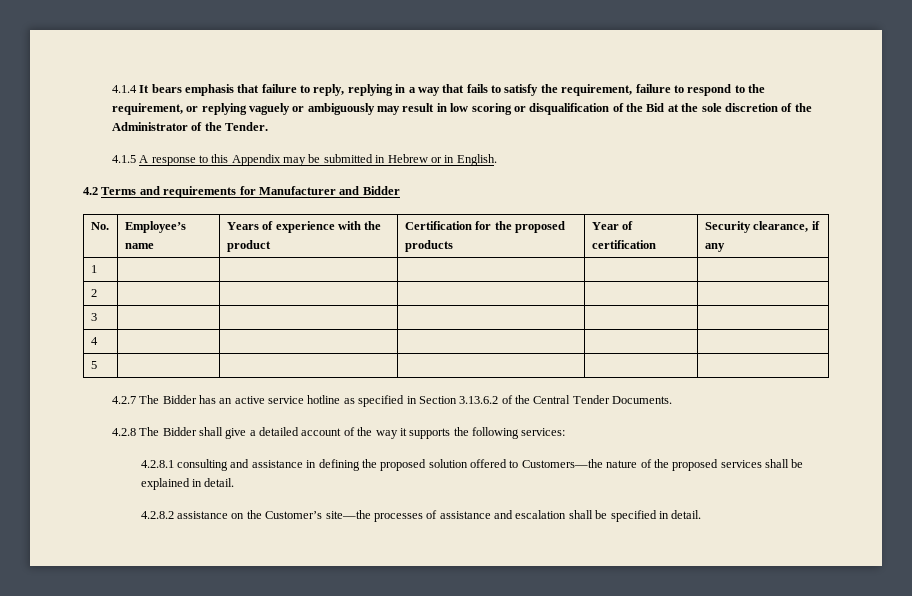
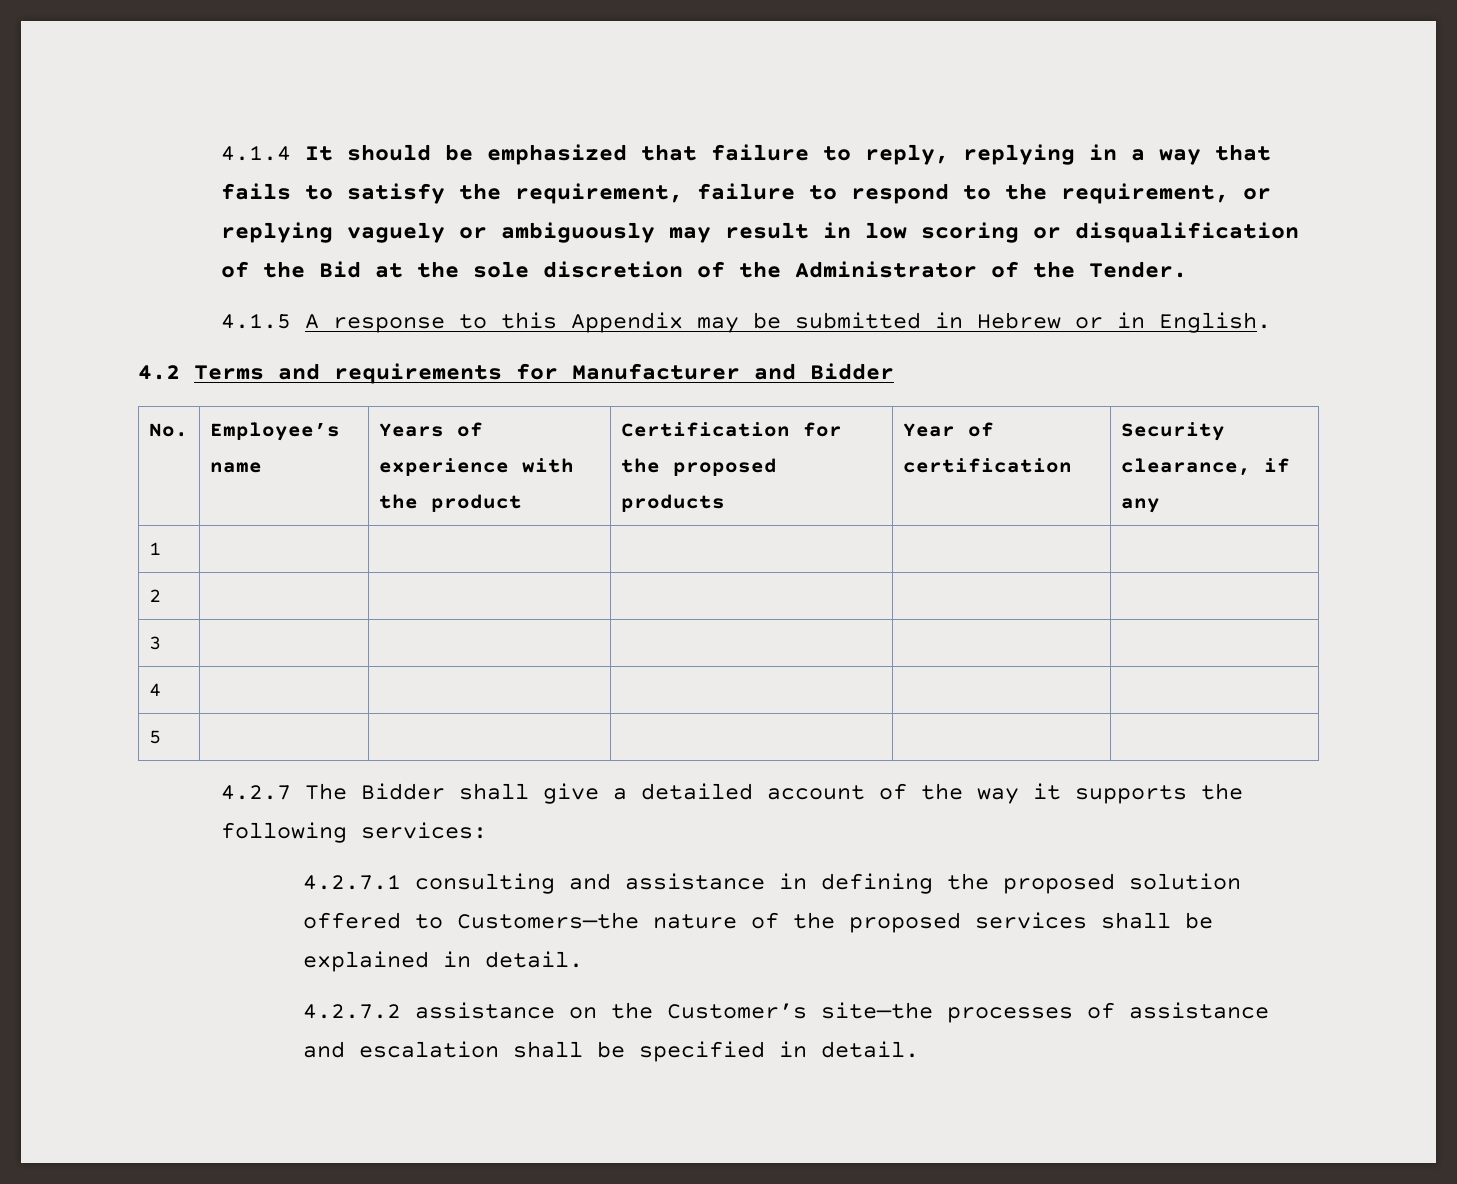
- 4.1.4 It bears emphasis that failure to reply, replying in a way that fails to satisfy the requirement, failure to respond to the requirement, or replying vaguely or ambiguously may result in low scoring or disqualification of the Bid at the sole discretion of the Administrator of the Tender.
+ 4.1.4 It should be emphasized that failure to reply, replying in a way that fails to satisfy the requirement, failure to respond to the requirement, or replying vaguely or ambiguously may result in low scoring or disqualification of the Bid at the sole discretion of the Administrator of the Tender.
- 4.2.7 The Bidder has an active service hotline as specified in Section 3.13.6.2 of the Central Tender Documents.
- 4.2.8 The Bidder shall give a detailed account of the way it supports the following services:
+ 4.2.7 The Bidder shall give a detailed account of the way it supports the following services:
- 4.2.8.1 consulting and assistance in defining the proposed solution offered to Customers—the nature of the proposed services shall be explained in detail.
+ 4.2.7.1 consulting and assistance in defining the proposed solution offered to Customers—the nature of the proposed services shall be explained in detail.
- 4.2.8.2 assistance on the Customer’s site—the processes of assistance and escalation shall be specified in detail.
+ 4.2.7.2 assistance on the Customer’s site—the processes of assistance and escalation shall be specified in detail.

